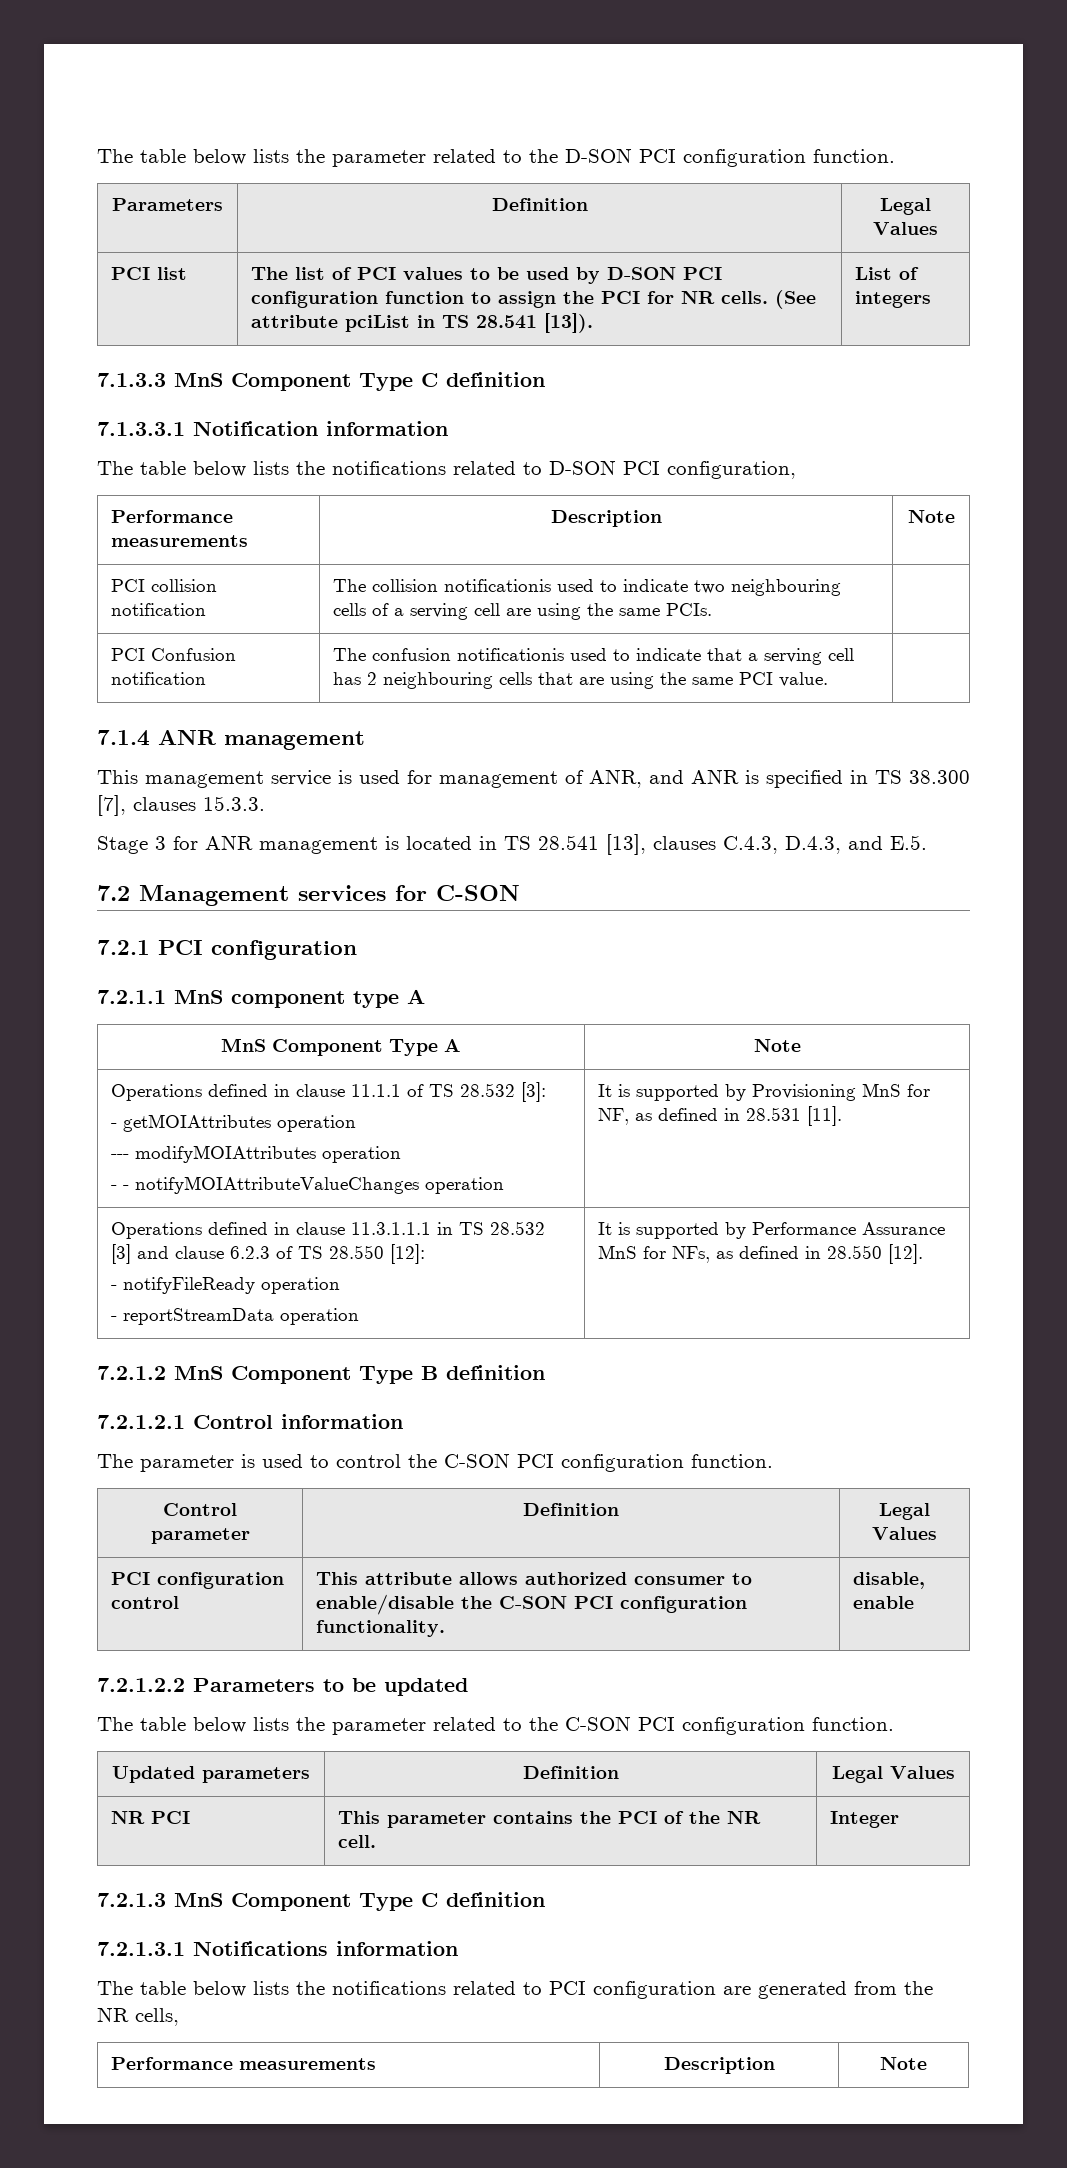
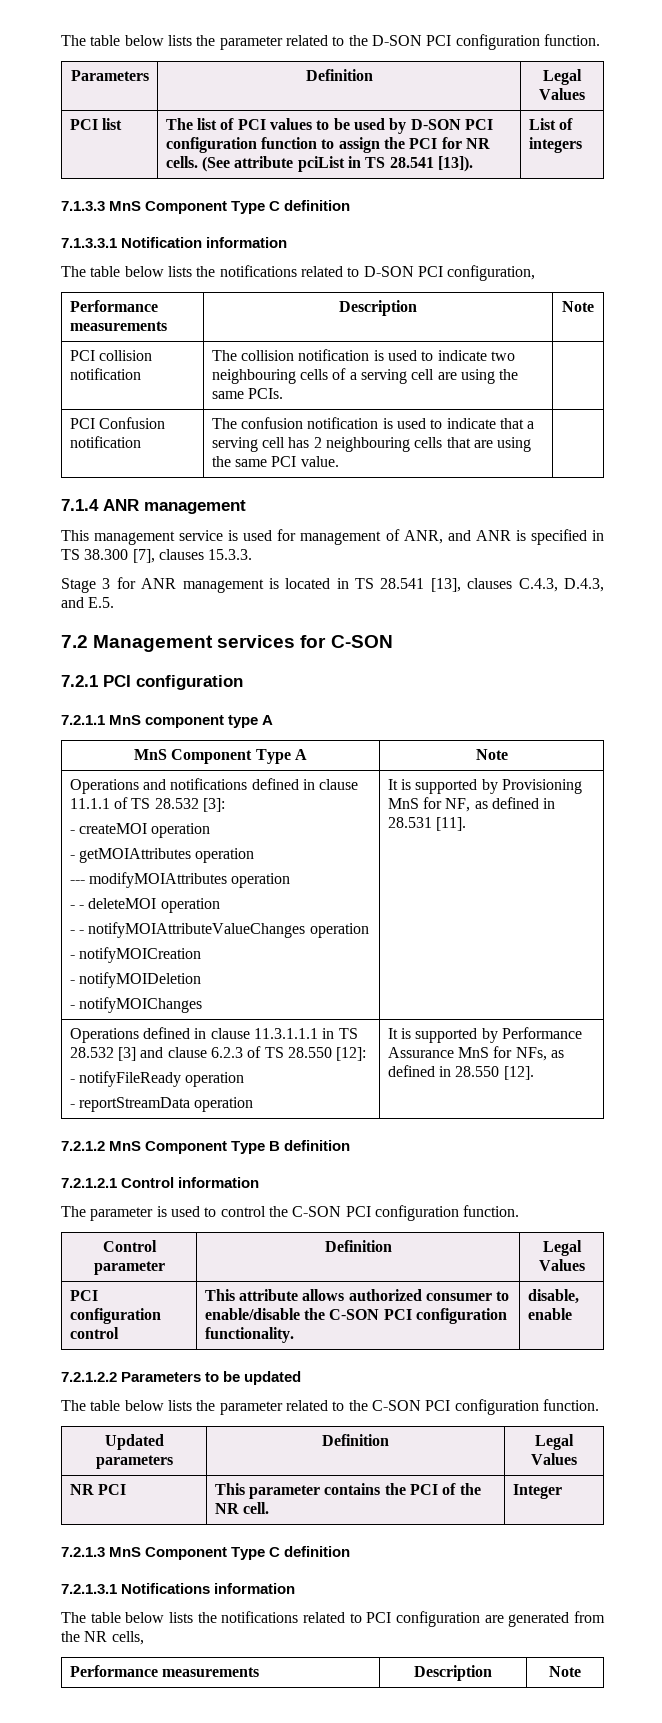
- PCI collision notification | The collision notificationis used to indicate two neighbouring cells of a serving cell are using the same PCIs. |
+ PCI collision notification | The collision notification is used to indicate two neighbouring cells of a serving cell are using the same PCIs. |
- PCI Confusion notification | The confusion notificationis used to indicate that a serving cell has 2 neighbouring cells that are using the same PCI value. |
+ PCI Confusion notification | The confusion notification is used to indicate that a serving cell has 2 neighbouring cells that are using the same PCI value. |
- Operations defined in clause 11.1.1 of TS 28.532 [3]:
+ Operations and notifications defined in clause 11.1.1 of TS 28.532 [3]:
+ - createMOI operation
+ - - deleteMOI operation
+ - notifyMOICreation
+ - notifyMOIDeletion
+ - notifyMOIChanges

